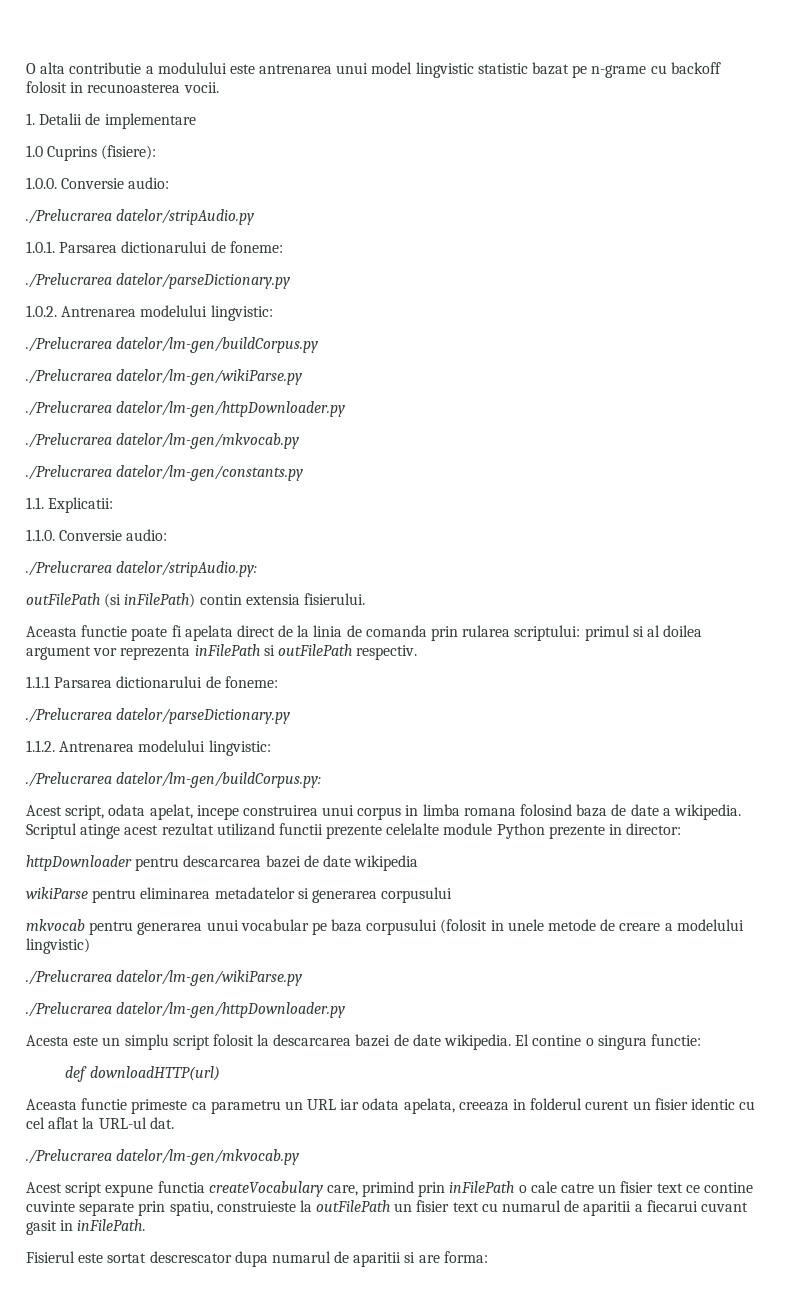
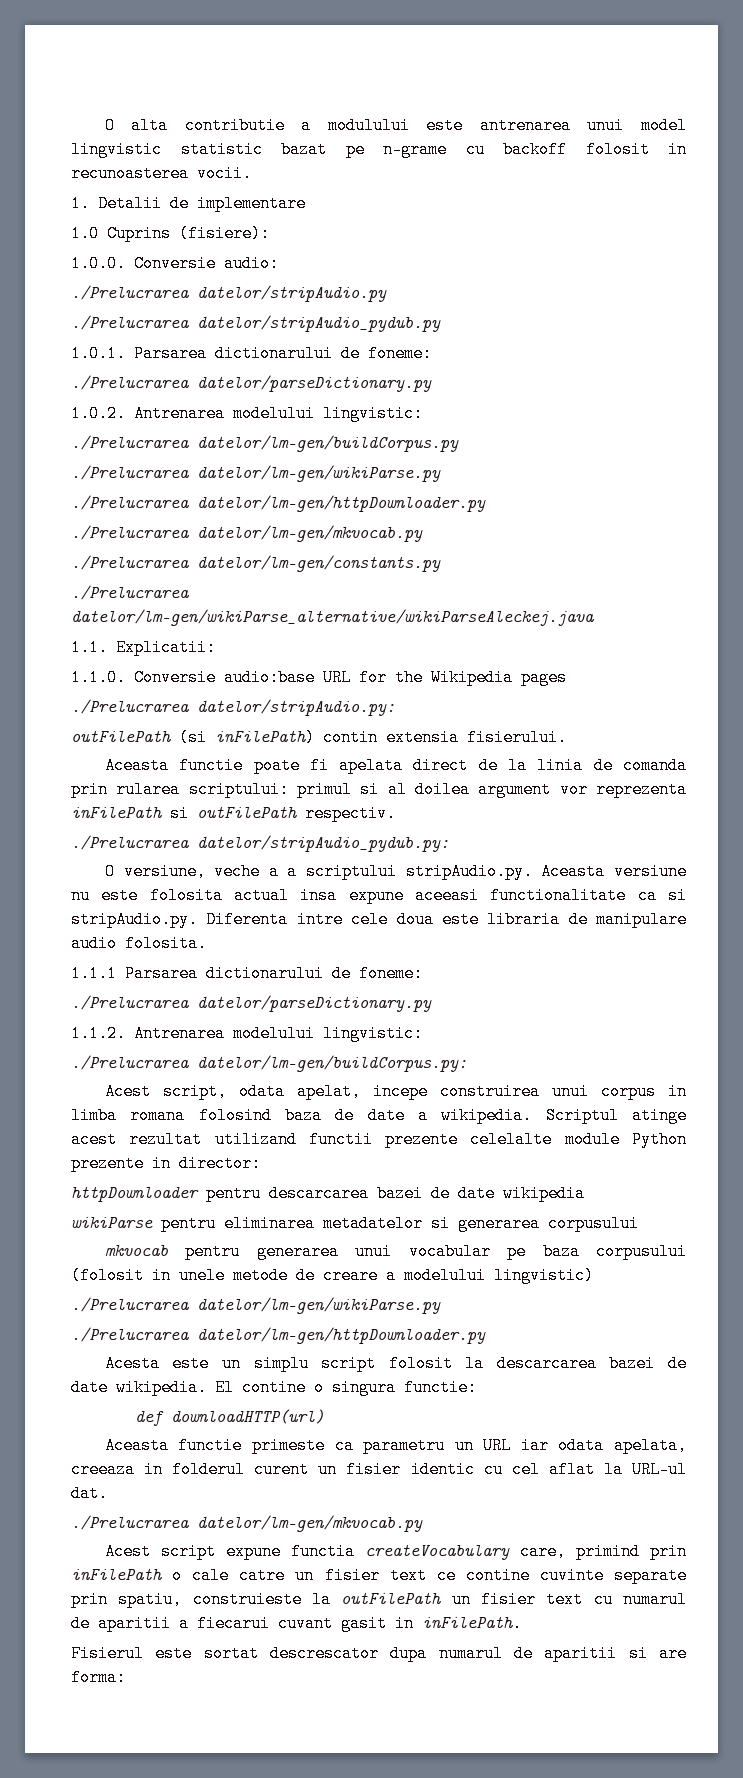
+ ./Prelucrarea datelor/stripAudio_pydub.py
+ ./Prelucrarea datelor/lm-gen/wikiParse_alternative/wikiParseAleckej.java
- 1.1.0. Conversie audio:
+ 1.1.0. Conversie audio:base URL for the Wikipedia pages
+ ./Prelucrarea datelor/stripAudio_pydub.py:
+ O versiune, veche a a scriptului stripAudio.py. Aceasta versiune nu este folosita actual insa expune aceeasi functionalitate ca si stripAudio.py. Diferenta intre cele doua este libraria de manipulare audio folosita.

